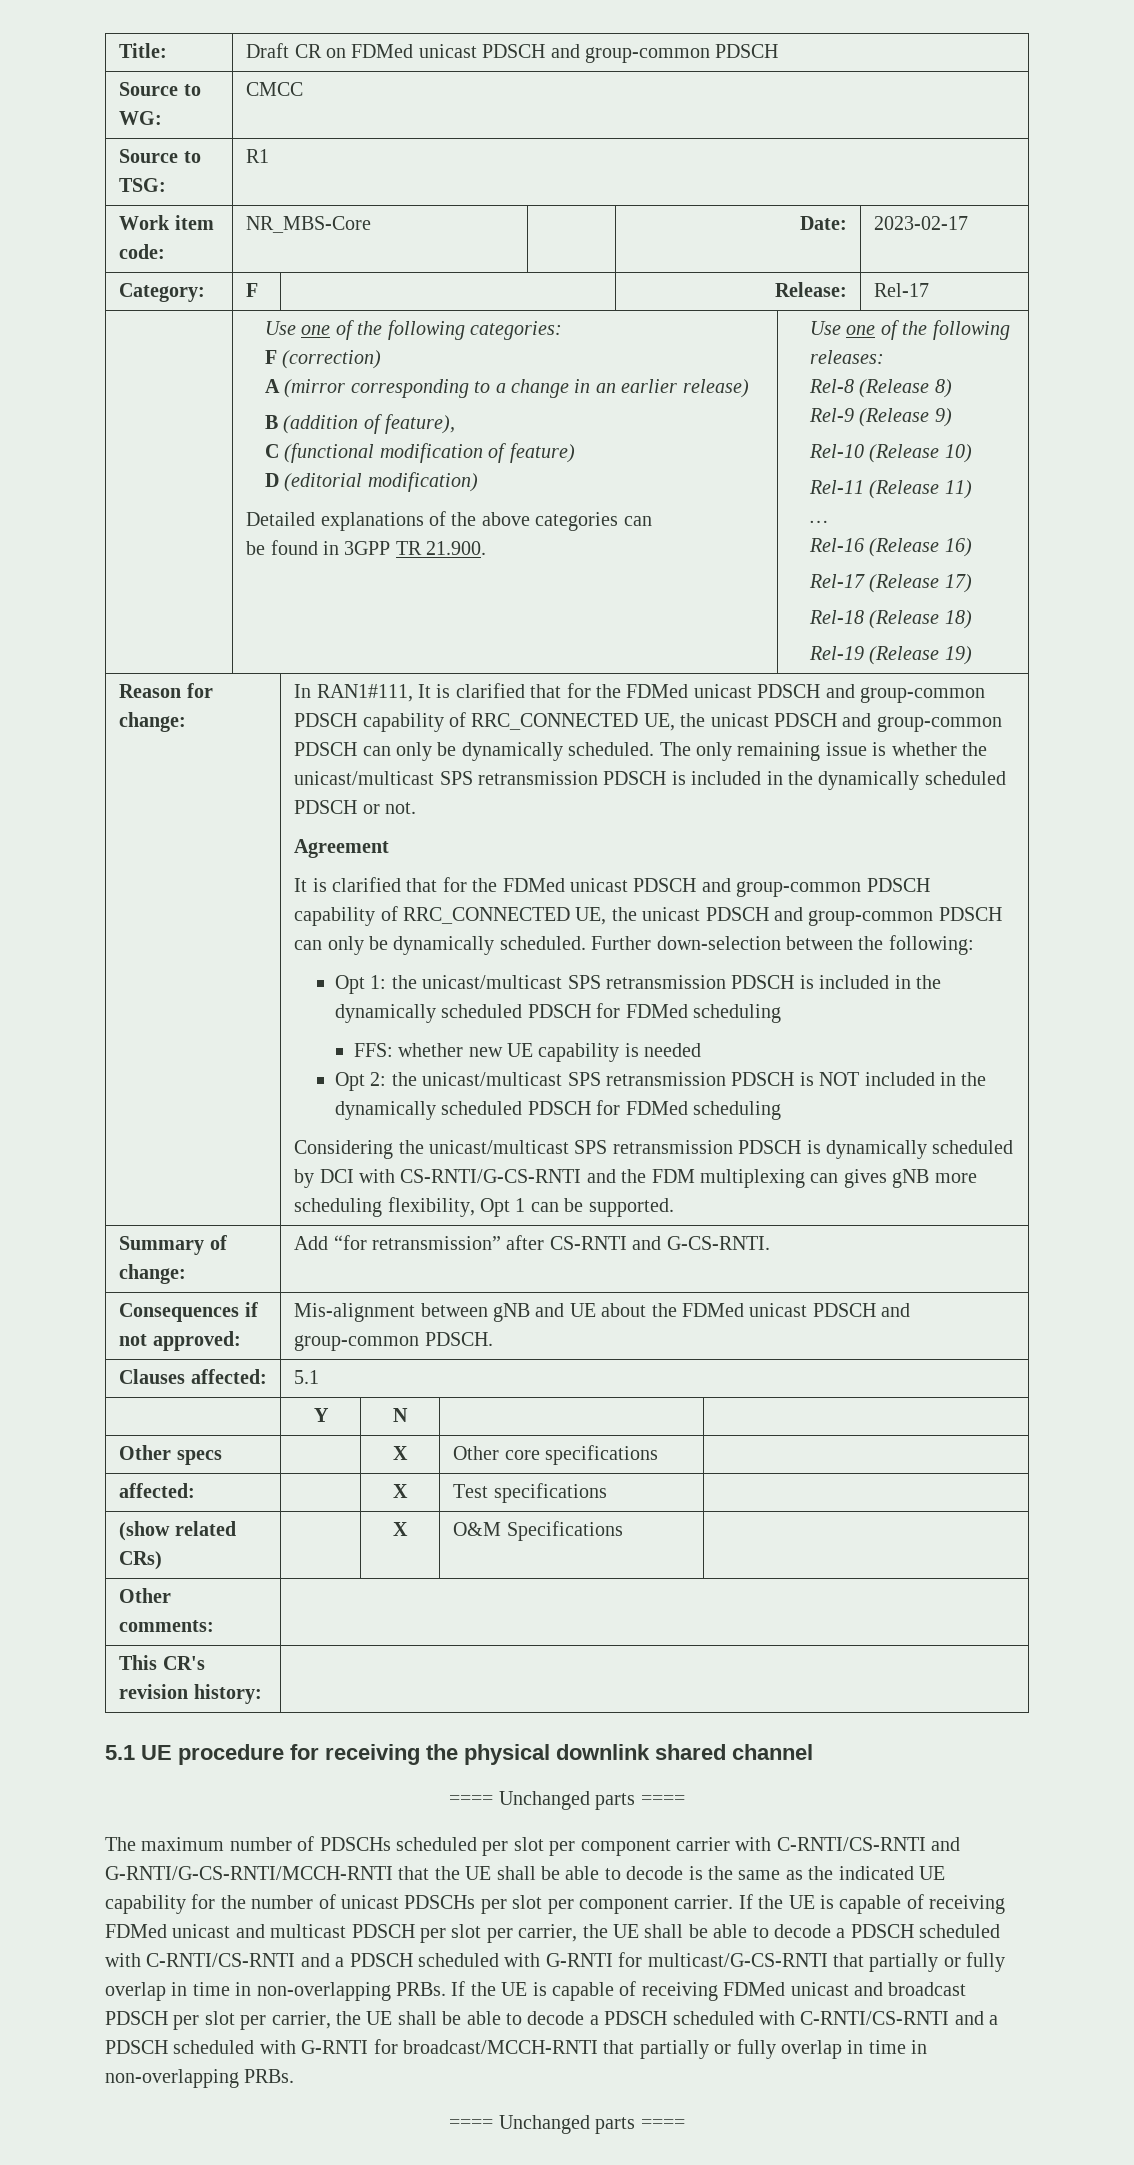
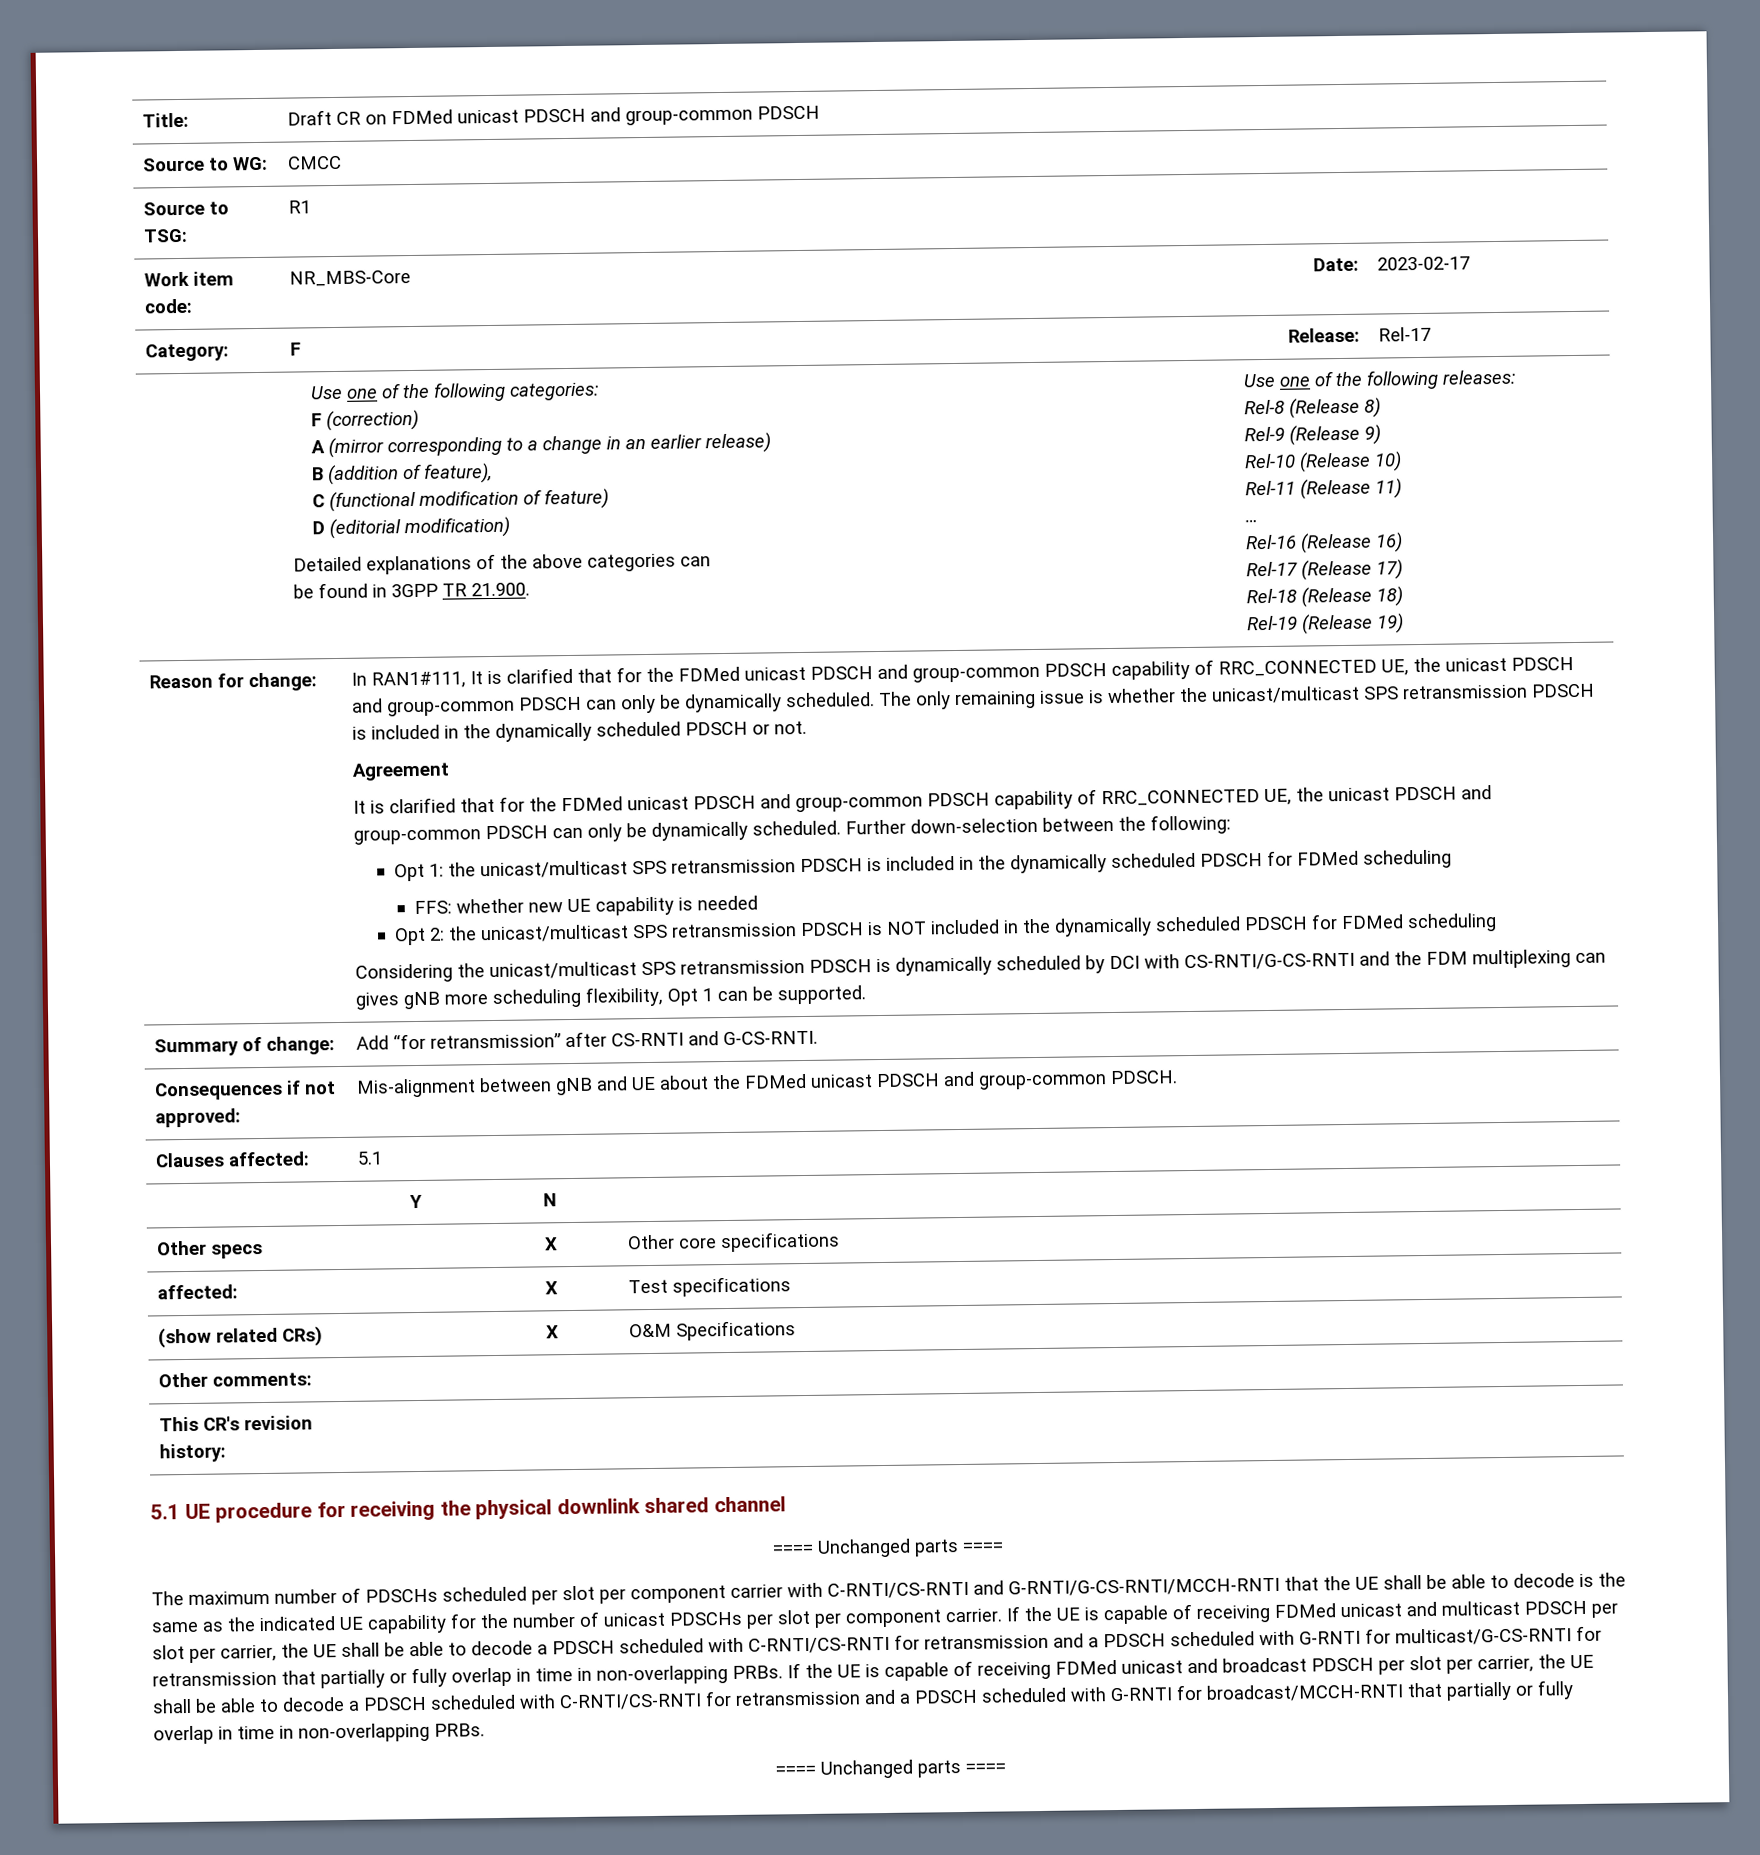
- If the UE is capable of receiving FDMed unicast and multicast PDSCH per slot per carrier, the UE shall be able to decode a PDSCH scheduled with C-RNTI/CS-RNTI and a PDSCH scheduled with G-RNTI for multicast/G-CS-RNTI that partially or fully overlap in time in non-overlapping PRBs.
+ If the UE is capable of receiving FDMed unicast and multicast PDSCH per slot per carrier, the UE shall be able to decode a PDSCH scheduled with C-RNTI/CS-RNTI for retransmission and a PDSCH scheduled with G-RNTI for multicast/G-CS-RNTI for retransmission that partially or fully overlap in time in non-overlapping PRBs.
- If the UE is capable of receiving FDMed unicast and broadcast PDSCH per slot per carrier, the UE shall be able to decode a PDSCH scheduled with C-RNTI/CS-RNTI and a PDSCH scheduled with G-RNTI for broadcast/MCCH-RNTI that partially or fully overlap in time in non-overlapping PRBs.
+ If the UE is capable of receiving FDMed unicast and broadcast PDSCH per slot per carrier, the UE shall be able to decode a PDSCH scheduled with C-RNTI/CS-RNTI for retransmission and a PDSCH scheduled with G-RNTI for broadcast/MCCH-RNTI that partially or fully overlap in time in non-overlapping PRBs.

